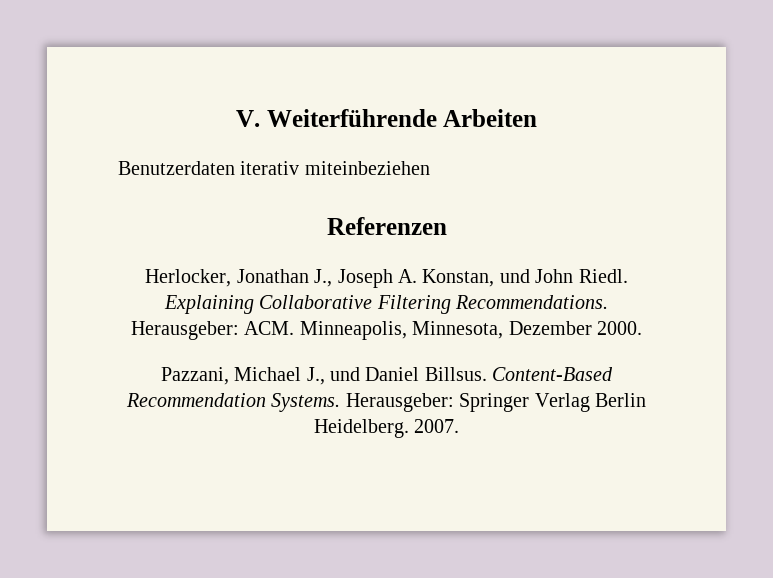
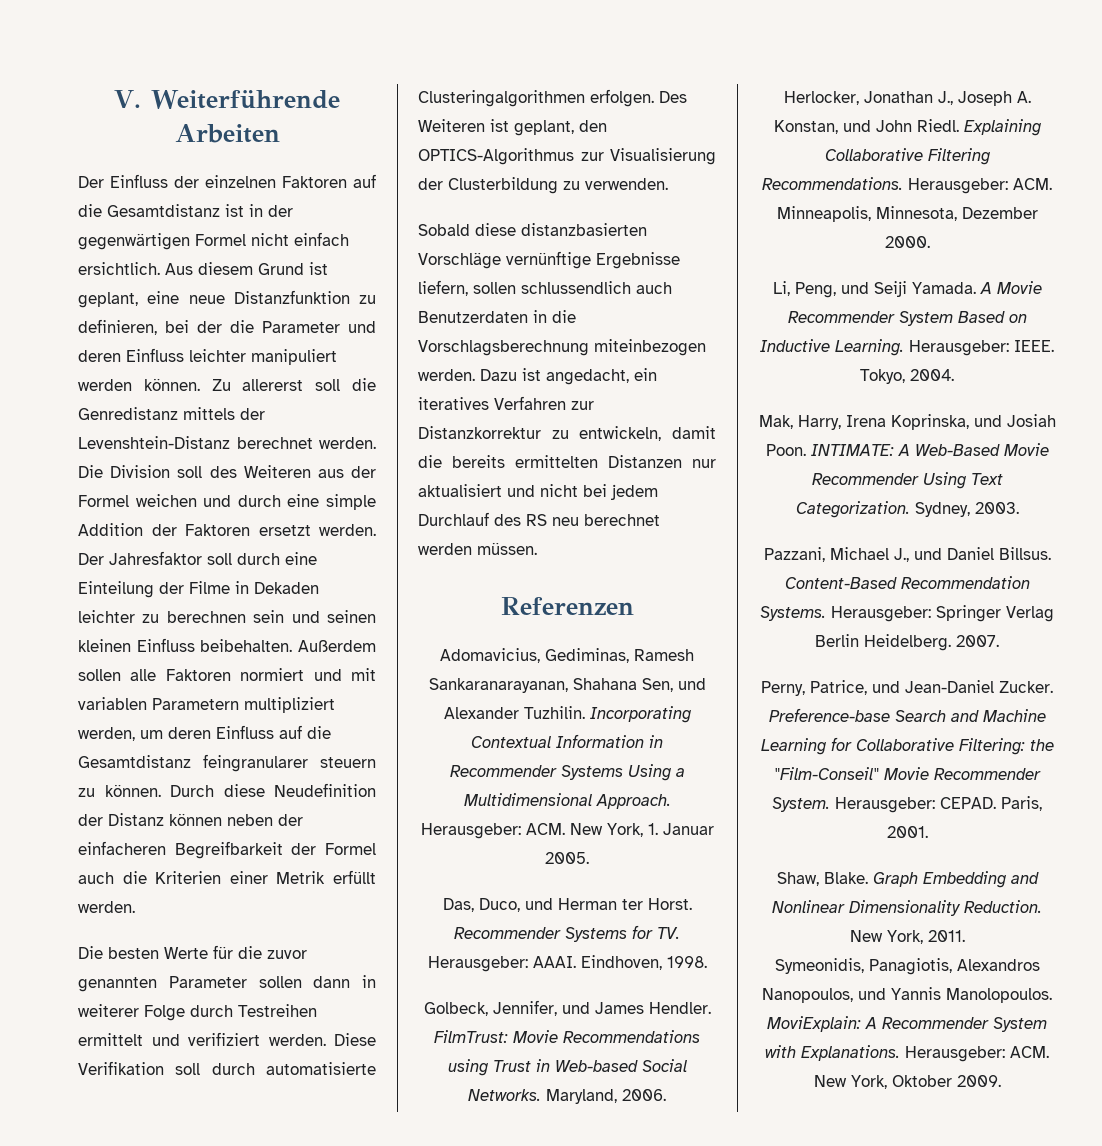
- Benutzerdaten iterativ miteinbeziehen
+ Der Einfluss der einzelnen Faktoren auf die Gesamtdistanz ist in der gegenwärtigen Formel nicht einfach ersichtlich. Aus diesem Grund ist geplant, eine neue Distanzfunktion zu definieren, bei der die Parameter und deren Einfluss leichter manipuliert werden können. Zu allererst soll die Genredistanz mittels der Levenshtein-Distanz berechnet werden. Die Division soll des Weiteren aus der Formel weichen und durch eine simple Addition der Faktoren ersetzt werden. Der Jahresfaktor soll durch eine Einteilung der Filme in Dekaden leichter zu berechnen sein und seinen kleinen Einfluss beibehalten. Außerdem sollen alle Faktoren normiert und mit variablen Parametern multipliziert werden, um deren Einfluss auf die Gesamtdistanz feingranularer steuern zu können. Durch diese Neudefinition der Distanz können neben der einfacheren Begreifbarkeit der Formel auch die Kriterien einer Metrik erfüllt werden.
+ Die besten Werte für die zuvor genannten Parameter sollen dann in weiterer Folge durch Testreihen ermittelt und verifiziert werden. Diese Verifikation soll durch automatisierte Clusteringalgorithmen erfolgen. Des Weiteren ist geplant, den OPTICS-Algorithmus zur Visualisierung der Clusterbildung zu verwenden.
+ Sobald diese distanzbasierten Vorschläge vernünftige Ergebnisse liefern, sollen schlussendlich auch Benutzerdaten in die Vorschlagsberechnung miteinbezogen werden. Dazu ist angedacht, ein iteratives Verfahren zur Distanzkorrektur zu entwickeln, damit die bereits ermittelten Distanzen nur aktualisiert und nicht bei jedem Durchlauf des RS neu berechnet werden müssen.
  Referenzen
+ Adomavicius, Gediminas, Ramesh Sankaranarayanan, Shahana Sen, und Alexander Tuzhilin. Incorporating Contextual Information in Recommender Systems Using a Multidimensional Approach. Herausgeber: ACM. New York, 1. Januar 2005.
+ Das, Duco, und Herman ter Horst. Recommender Systems for TV. Herausgeber: AAAI. Eindhoven, 1998.
+ Golbeck, Jennifer, und James Hendler. FilmTrust: Movie Recommendations using Trust in Web-based Social Networks. Maryland, 2006.
+ Li, Peng, und Seiji Yamada. A Movie Recommender System Based on Inductive Learning. Herausgeber: IEEE. Tokyo, 2004.
+ Mak, Harry, Irena Koprinska, und Josiah Poon. INTIMATE: A Web-Based Movie Recommender Using Text Categorization. Sydney, 2003.
+ Perny, Patrice, und Jean-Daniel Zucker. Preference-base Search and Machine Learning for Collaborative Filtering: the "Film-Conseil" Movie Recommender System. Herausgeber: CEPAD. Paris, 2001.
+ Shaw, Blake. Graph Embedding and Nonlinear Dimensionality Reduction. New York, 2011.
+ Symeonidis, Panagiotis, Alexandros Nanopoulos, und Yannis Manolopoulos. MoviExplain: A Recommender System with Explanations. Herausgeber: ACM. New York, Oktober 2009.

